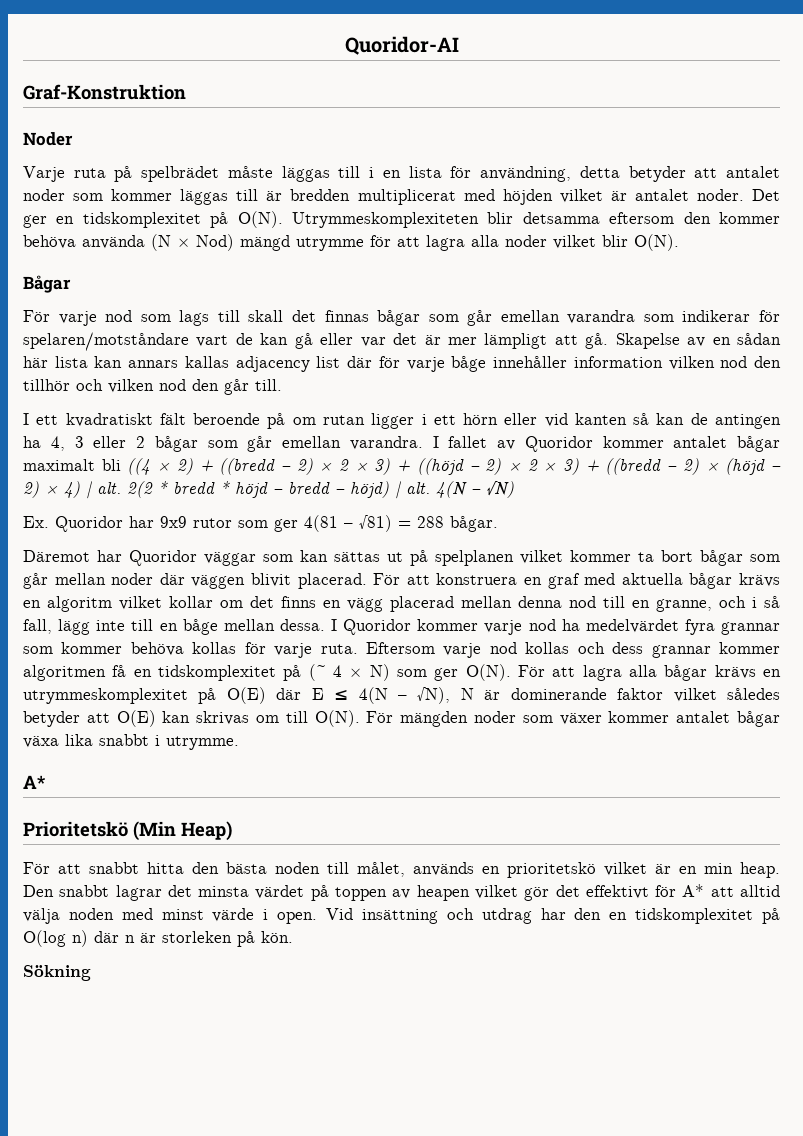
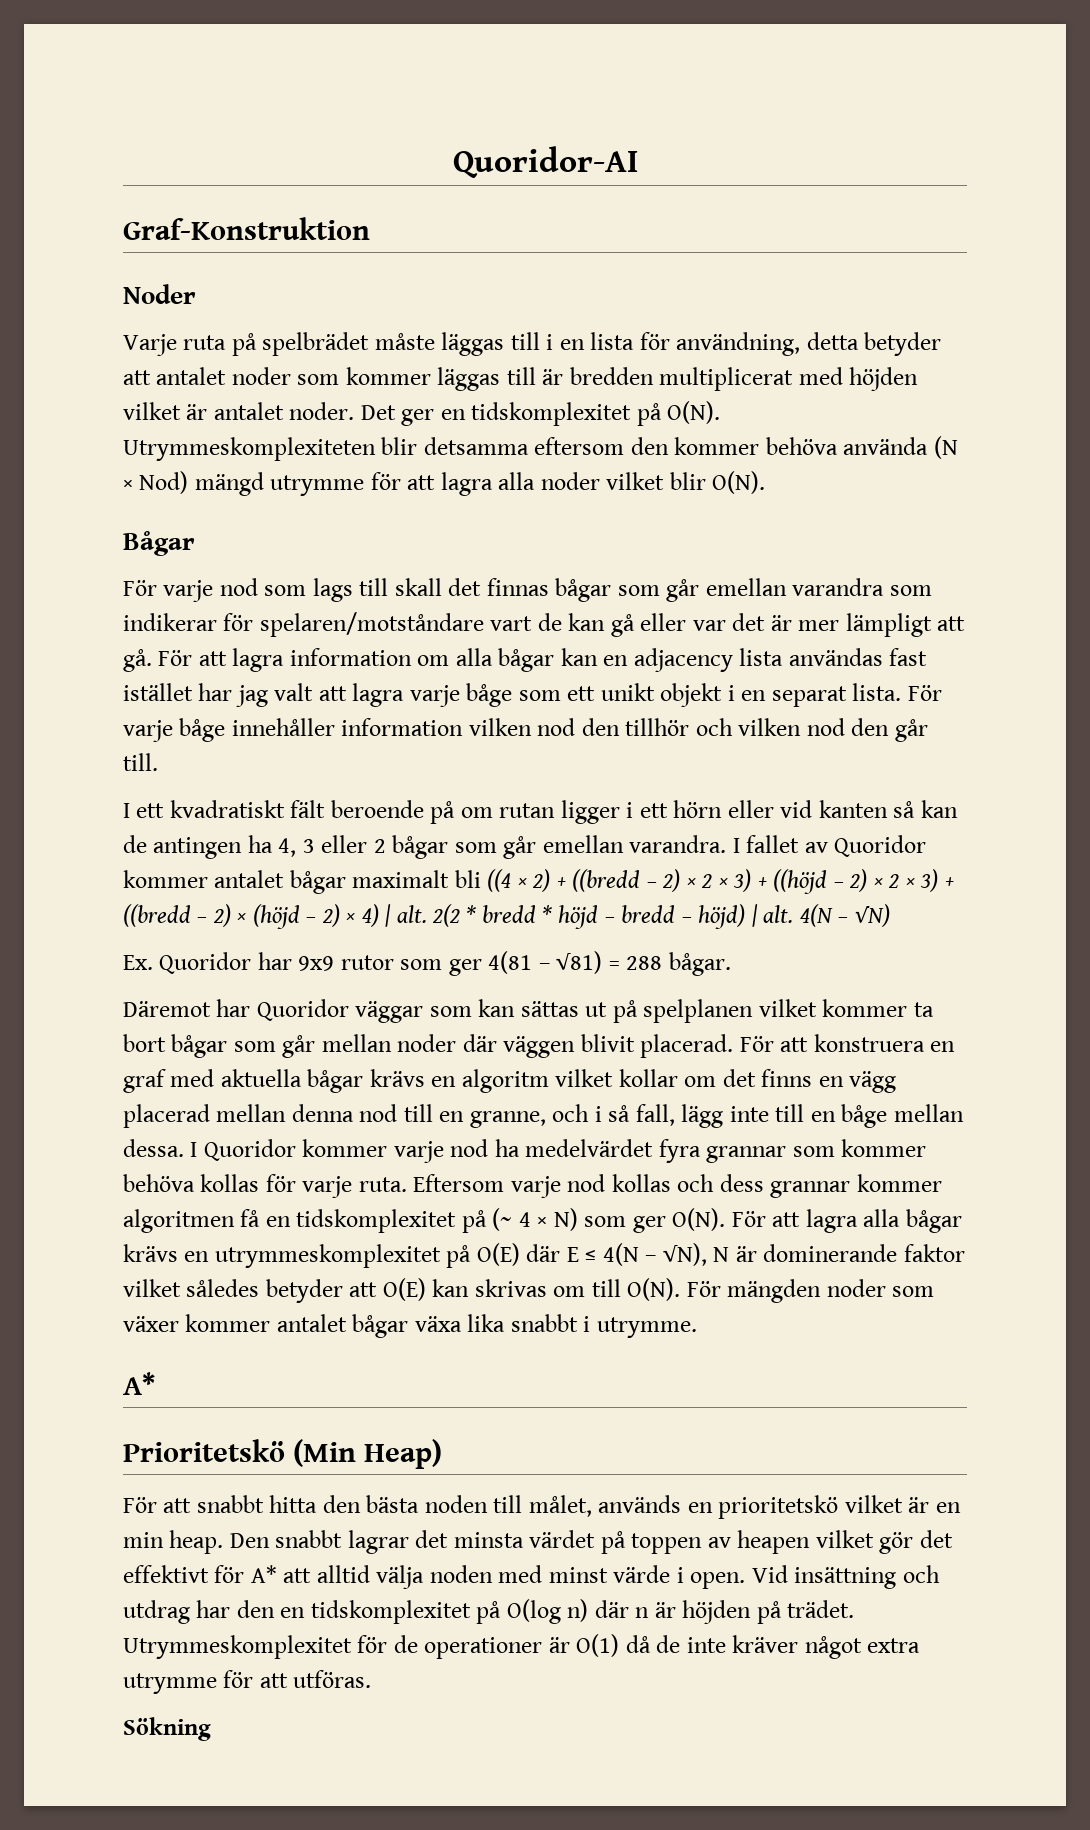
- Skapelse av en sådan här lista kan annars kallas adjacency list där för varje båge innehåller information vilken nod den tillhör och vilken nod den går till.
+ För att lagra information om alla bågar kan en adjacency lista användas fast istället har jag valt att lagra varje båge som ett unikt objekt i en separat lista. För varje båge innehåller information vilken nod den tillhör och vilken nod den går till.
- Vid insättning och utdrag har den en tidskomplexitet på O(log n) där n är storleken på kön.
+ Vid insättning och utdrag har den en tidskomplexitet på O(log n) där n är höjden på trädet. Utrymmeskomplexitet för de operationer är O(1) då de inte kräver något extra utrymme för att utföras.

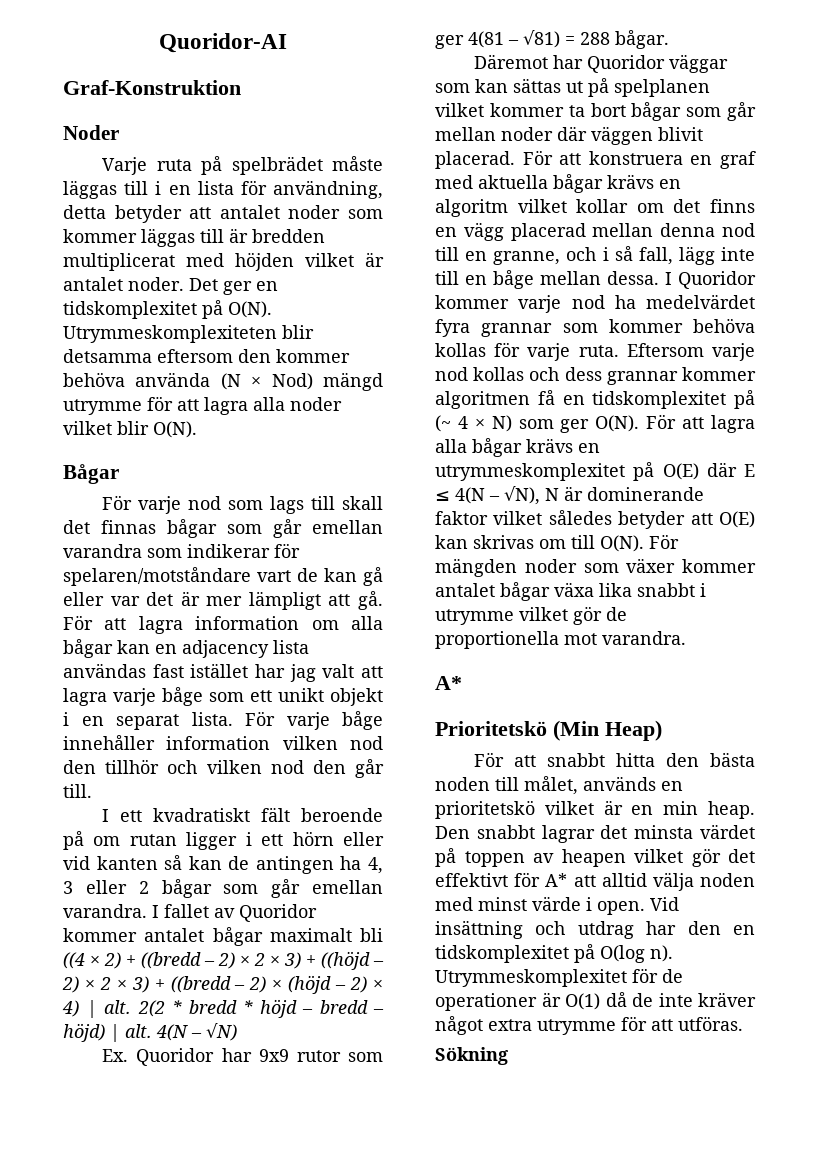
- För mängden noder som växer kommer antalet bågar växa lika snabbt i utrymme.
+ För mängden noder som växer kommer antalet bågar växa lika snabbt i utrymme vilket gör de proportionella mot varandra.
- Vid insättning och utdrag har den en tidskomplexitet på O(log n) där n är höjden på trädet.
+ Vid insättning och utdrag har den en tidskomplexitet på O(log n).

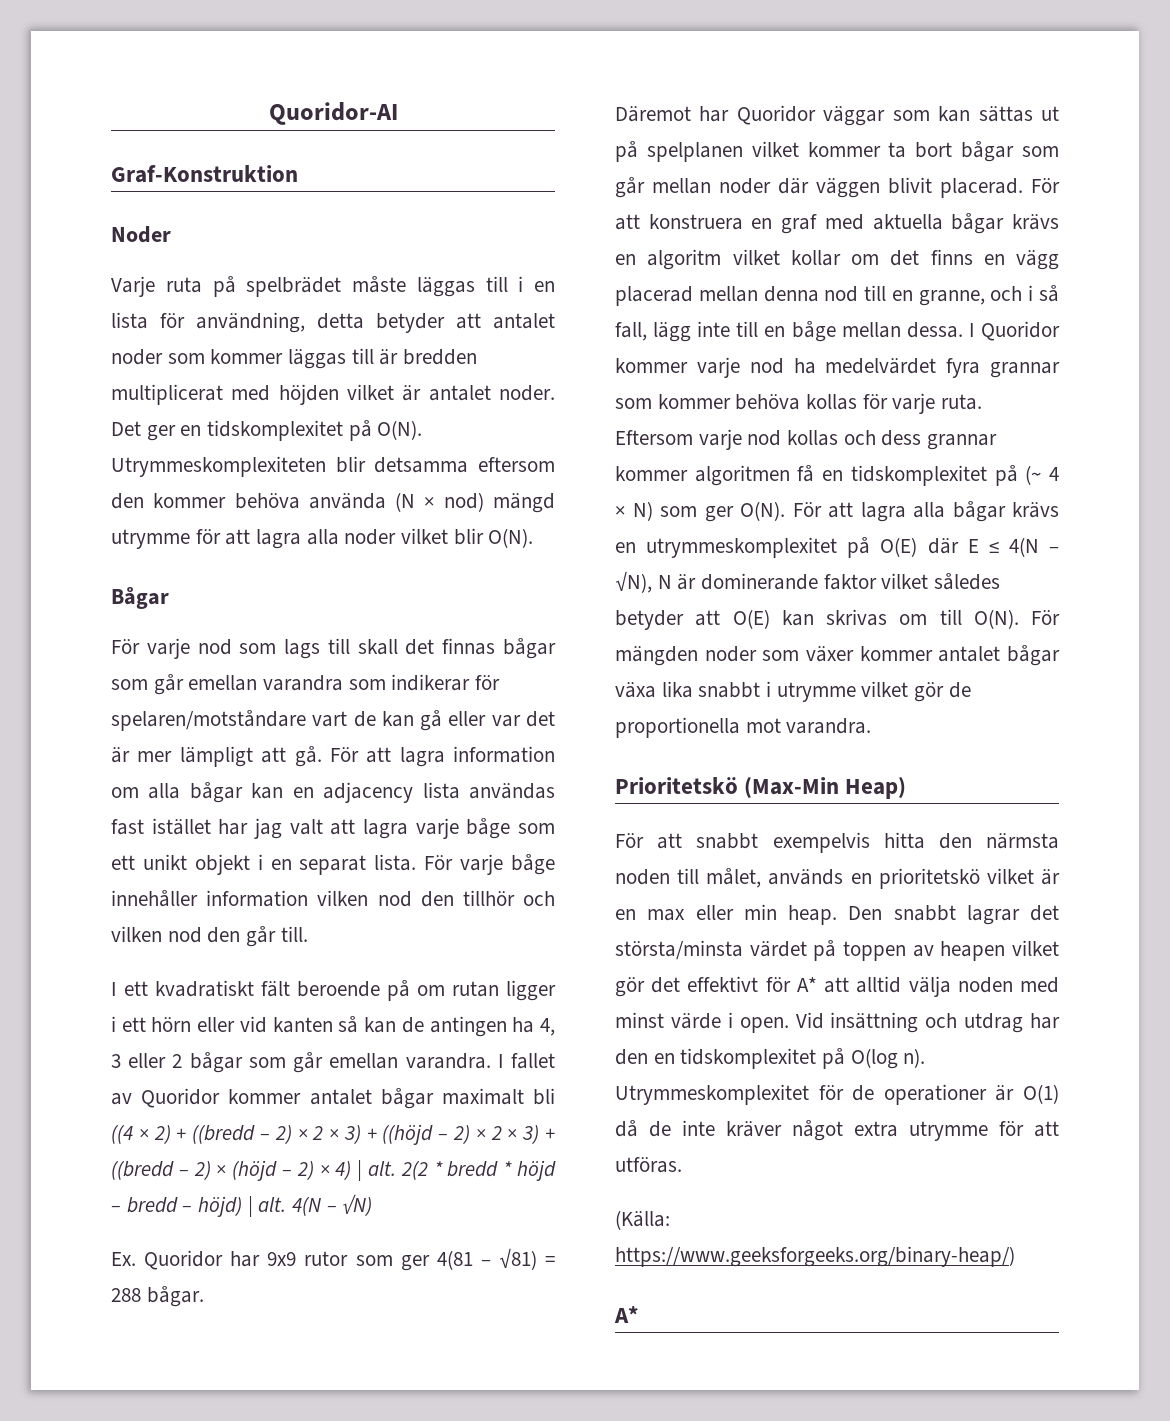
- Utrymmeskomplexiteten blir detsamma eftersom den kommer behöva använda (N × Nod) mängd utrymme för att lagra alla noder vilket blir O(N).
+ Utrymmeskomplexiteten blir detsamma eftersom den kommer behöva använda (N × nod) mängd utrymme för att lagra alla noder vilket blir O(N).
  För mängden noder som växer kommer antalet bågar växa lika snabbt i utrymme vilket gör de proportionella mot varandra.
- A*
- Prioritetskö (Min Heap)
+ Prioritetskö (Max-Min Heap)
- För att snabbt hitta den bästa noden till målet, används en prioritetskö vilket är en min heap.
+ För att snabbt exempelvis hitta den närmsta noden till målet, används en prioritetskö vilket är en max eller min heap.
- Den snabbt lagrar det minsta värdet på toppen av heapen vilket gör det effektivt för A* att alltid välja noden med minst värde i open.
+ Den snabbt lagrar det största/minsta värdet på toppen av heapen vilket gör det effektivt för A* att alltid välja noden med minst värde i open.
- Sökning
+ (Källa: https://www.geeksforgeeks.org/binary-heap/)
+ A*

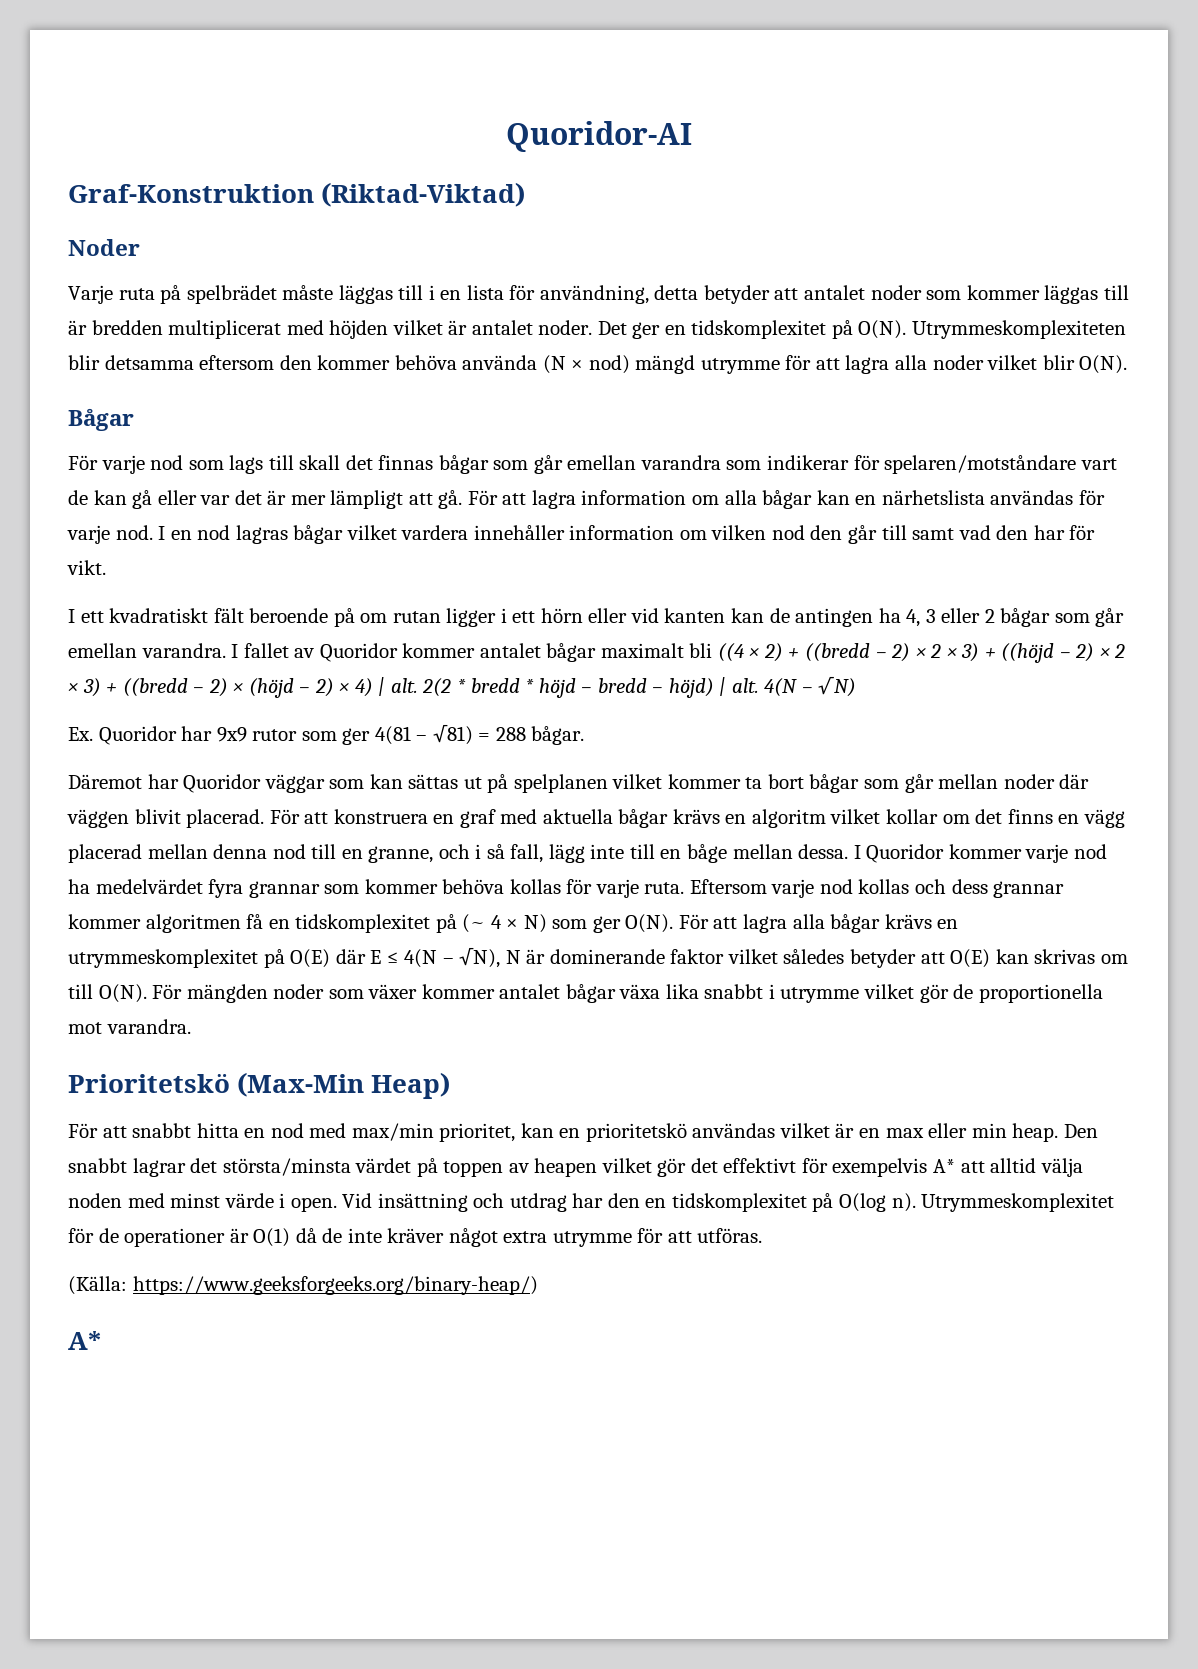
- Graf-Konstruktion
+ Graf-Konstruktion (Riktad-Viktad)
- För att lagra information om alla bågar kan en adjacency lista användas fast istället har jag valt att lagra varje båge som ett unikt objekt i en separat lista. För varje båge innehåller information vilken nod den tillhör och vilken nod den går till.
+ För att lagra information om alla bågar kan en närhetslista användas för varje nod. I en nod lagras bågar vilket vardera innehåller information om vilken nod den går till samt vad den har för vikt.
- I ett kvadratiskt fält beroende på om rutan ligger i ett hörn eller vid kanten så kan de antingen ha 4, 3 eller 2 bågar som går emellan varandra.
+ I ett kvadratiskt fält beroende på om rutan ligger i ett hörn eller vid kanten kan de antingen ha 4, 3 eller 2 bågar som går emellan varandra.
- För att snabbt exempelvis hitta den närmsta noden till målet, används en prioritetskö vilket är en max eller min heap.
+ För att snabbt hitta en nod med max/min prioritet, kan en prioritetskö användas vilket är en max eller min heap.
- Den snabbt lagrar det största/minsta värdet på toppen av heapen vilket gör det effektivt för A* att alltid välja noden med minst värde i open.
+ Den snabbt lagrar det största/minsta värdet på toppen av heapen vilket gör det effektivt för exempelvis A* att alltid välja noden med minst värde i open.

